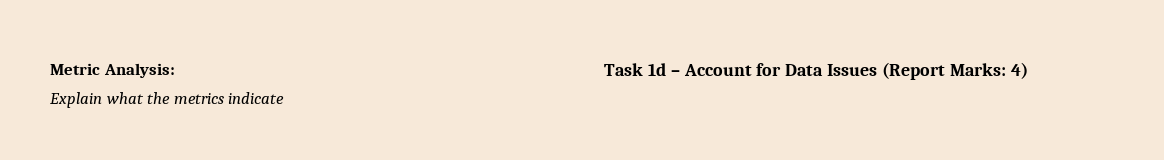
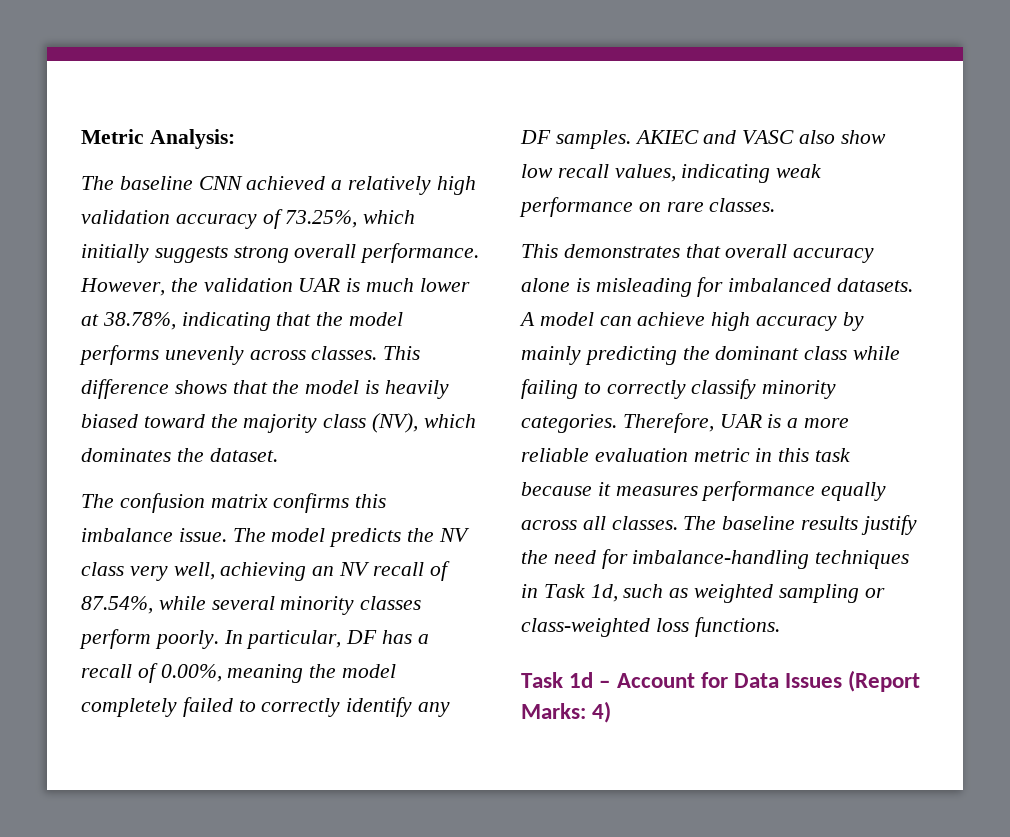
- Explain what the metrics indicate
+ The baseline CNN achieved a relatively high validation accuracy of 73.25%, which initially suggests strong overall performance. However, the validation UAR is much lower at 38.78%, indicating that the model performs unevenly across classes. This difference shows that the model is heavily biased toward the majority class (NV), which dominates the dataset.
+ The confusion matrix confirms this imbalance issue. The model predicts the NV class very well, achieving an NV recall of 87.54%, while several minority classes perform poorly. In particular, DF has a recall of 0.00%, meaning the model completely failed to correctly identify any DF samples. AKIEC and VASC also show low recall values, indicating weak performance on rare classes.
+ This demonstrates that overall accuracy alone is misleading for imbalanced datasets. A model can achieve high accuracy by mainly predicting the dominant class while failing to correctly classify minority categories. Therefore, UAR is a more reliable evaluation metric in this task because it measures performance equally across all classes. The baseline results justify the need for imbalance-handling techniques in Task 1d, such as weighted sampling or class-weighted loss functions.

